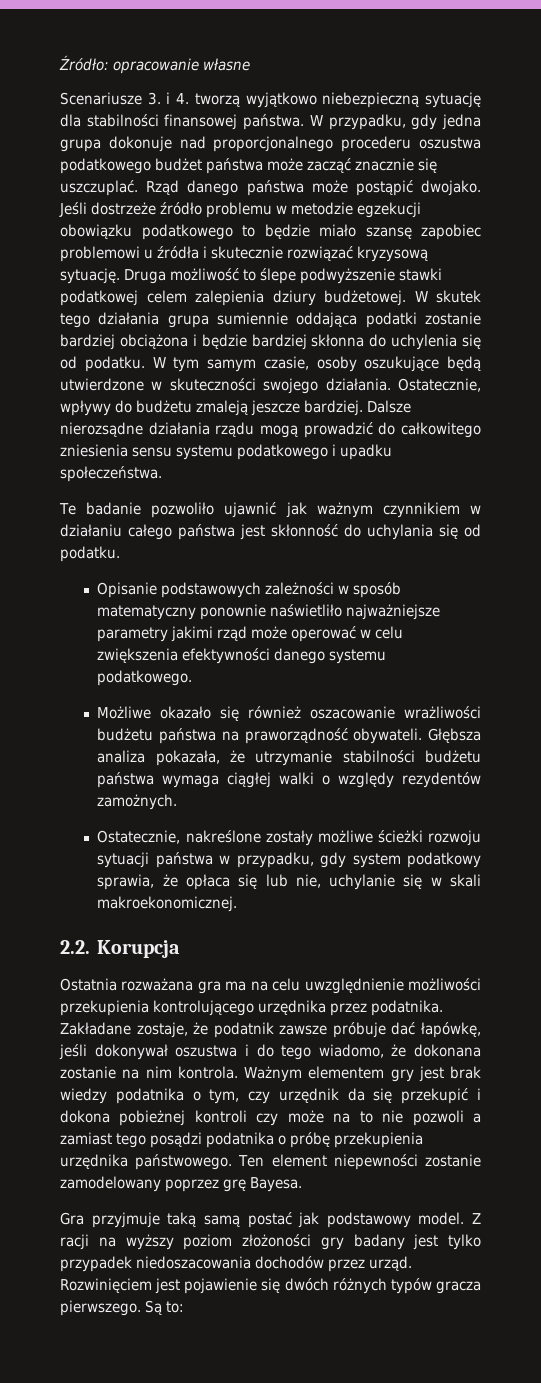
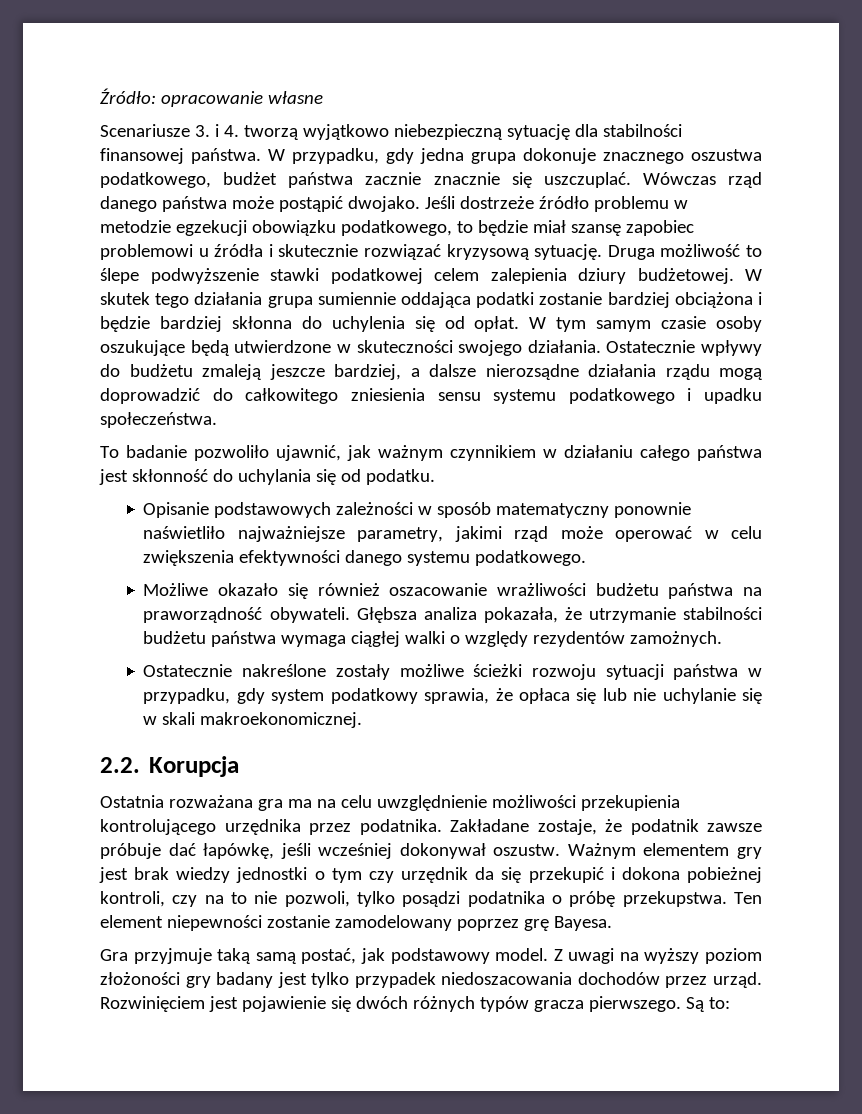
- W przypadku, gdy jedna grupa dokonuje nad proporcjonalnego procederu oszustwa podatkowego budżet państwa może zacząć znacznie się uszczuplać.
+ W przypadku, gdy jedna grupa dokonuje znacznego oszustwa podatkowego, budżet państwa zacznie znacznie się uszczuplać.
- Rząd danego państwa może postąpić dwojako.
+ Wówczas rząd danego państwa może postąpić dwojako.
- Jeśli dostrzeże źródło problemu w metodzie egzekucji obowiązku podatkowego to będzie miało szansę zapobiec problemowi u źródła i skutecznie rozwiązać kryzysową sytuację.
+ Jeśli dostrzeże źródło problemu w metodzie egzekucji obowiązku podatkowego, to będzie miał szansę zapobiec problemowi u źródła i skutecznie rozwiązać kryzysową sytuację.
- W skutek tego działania grupa sumiennie oddająca podatki zostanie bardziej obciążona i będzie bardziej skłonna do uchylenia się od podatku.
+ W skutek tego działania grupa sumiennie oddająca podatki zostanie bardziej obciążona i będzie bardziej skłonna do uchylenia się od opłat.
- W tym samym czasie, osoby oszukujące będą utwierdzone w skuteczności swojego działania.
+ W tym samym czasie osoby oszukujące będą utwierdzone w skuteczności swojego działania.
- Ostatecznie, wpływy do budżetu zmaleją jeszcze bardziej. Dalsze nierozsądne działania rządu mogą prowadzić do całkowitego zniesienia sensu systemu podatkowego i upadku społeczeństwa.
+ Ostatecznie wpływy do budżetu zmaleją jeszcze bardziej, a dalsze nierozsądne działania rządu mogą doprowadzić do całkowitego zniesienia sensu systemu podatkowego i upadku społeczeństwa.
- Te badanie pozwoliło ujawnić jak ważnym czynnikiem w działaniu całego państwa jest skłonność do uchylania się od podatku.
+ To badanie pozwoliło ujawnić, jak ważnym czynnikiem w działaniu całego państwa jest skłonność do uchylania się od podatku.
- Opisanie podstawowych zależności w sposób matematyczny ponownie naświetliło najważniejsze parametry jakimi rząd może operować w celu zwiększenia efektywności danego systemu podatkowego.
+ Opisanie podstawowych zależności w sposób matematyczny ponownie naświetliło najważniejsze parametry, jakimi rząd może operować w celu zwiększenia efektywności danego systemu podatkowego.
- Ostatecznie, nakreślone zostały możliwe ścieżki rozwoju sytuacji państwa w przypadku, gdy system podatkowy sprawia, że opłaca się lub nie, uchylanie się w skali makroekonomicznej.
+ Ostatecznie nakreślone zostały możliwe ścieżki rozwoju sytuacji państwa w przypadku, gdy system podatkowy sprawia, że opłaca się lub nie uchylanie się w skali makroekonomicznej.
- Zakładane zostaje, że podatnik zawsze próbuje dać łapówkę, jeśli dokonywał oszustwa i do tego wiadomo, że dokonana zostanie na nim kontrola.
+ Zakładane zostaje, że podatnik zawsze próbuje dać łapówkę, jeśli wcześniej dokonywał oszustw.
- Ważnym elementem gry jest brak wiedzy podatnika o tym, czy urzędnik da się przekupić i dokona pobieżnej kontroli czy może na to nie pozwoli a zamiast tego posądzi podatnika o próbę przekupienia urzędnika państwowego.
+ Ważnym elementem gry jest brak wiedzy jednostki o tym czy urzędnik da się przekupić i dokona pobieżnej kontroli, czy na to nie pozwoli, tylko posądzi podatnika o próbę przekupstwa.
- Gra przyjmuje taką samą postać jak podstawowy model.
+ Gra przyjmuje taką samą postać, jak podstawowy model.
- Z racji na wyższy poziom złożoności gry badany jest tylko przypadek niedoszacowania dochodów przez urząd.
+ Z uwagi na wyższy poziom złożoności gry badany jest tylko przypadek niedoszacowania dochodów przez urząd.

